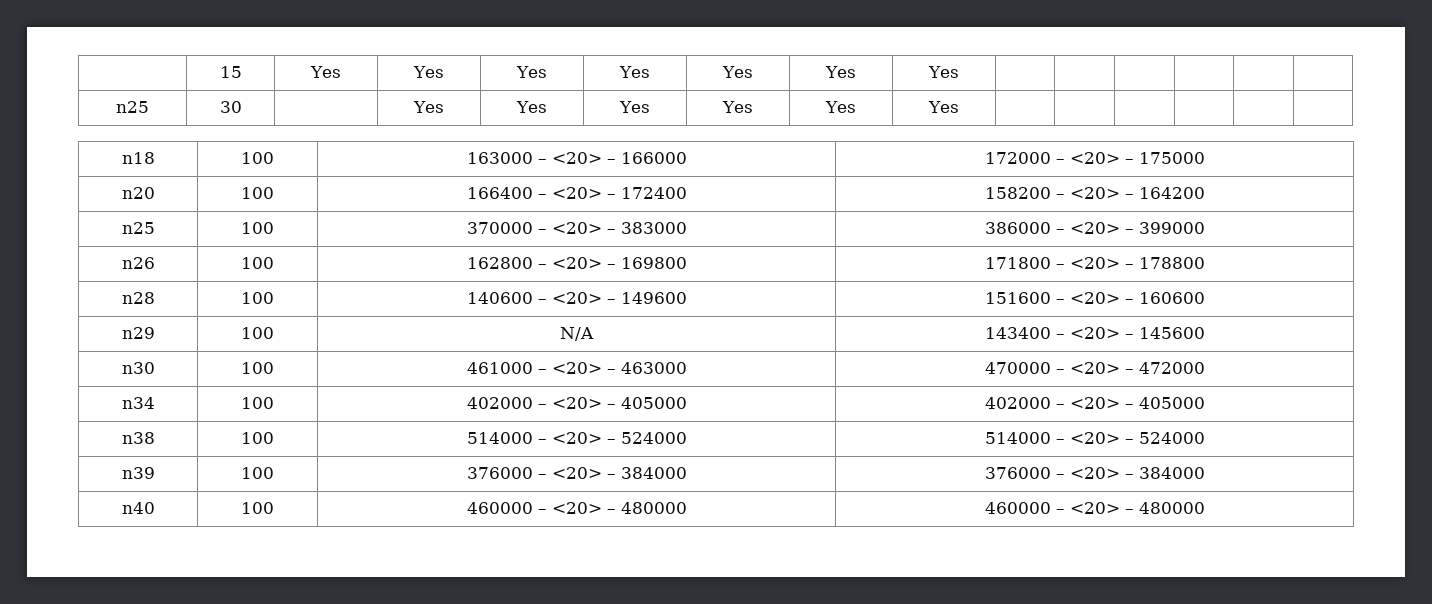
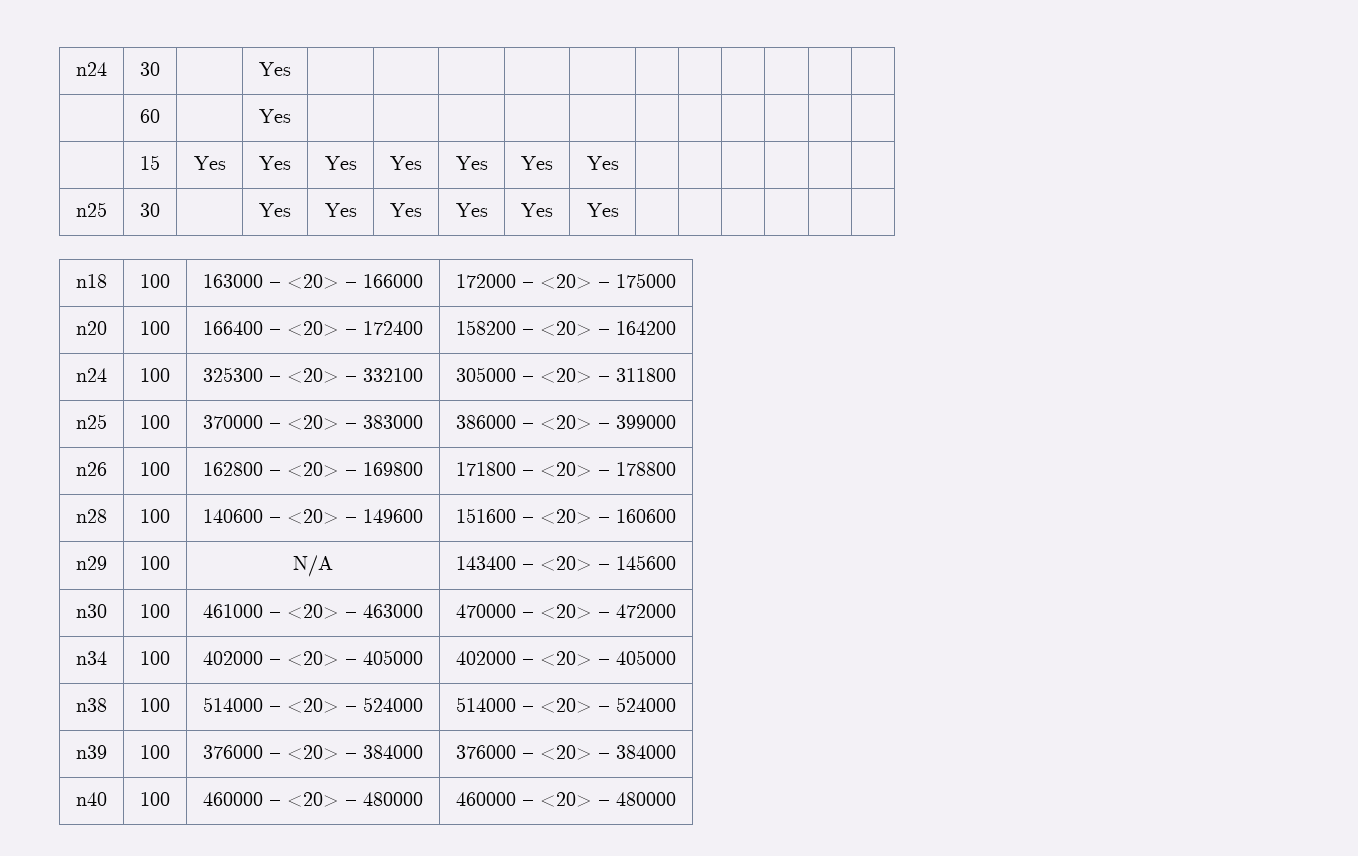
+ n24 | 30 | | Yes | | | | | | | | | | |
+ | 60 | | Yes | | | | | | | | | | |
+ n24 | 100 | 325300 – <20> – 332100 | 305000 – <20> – 311800

